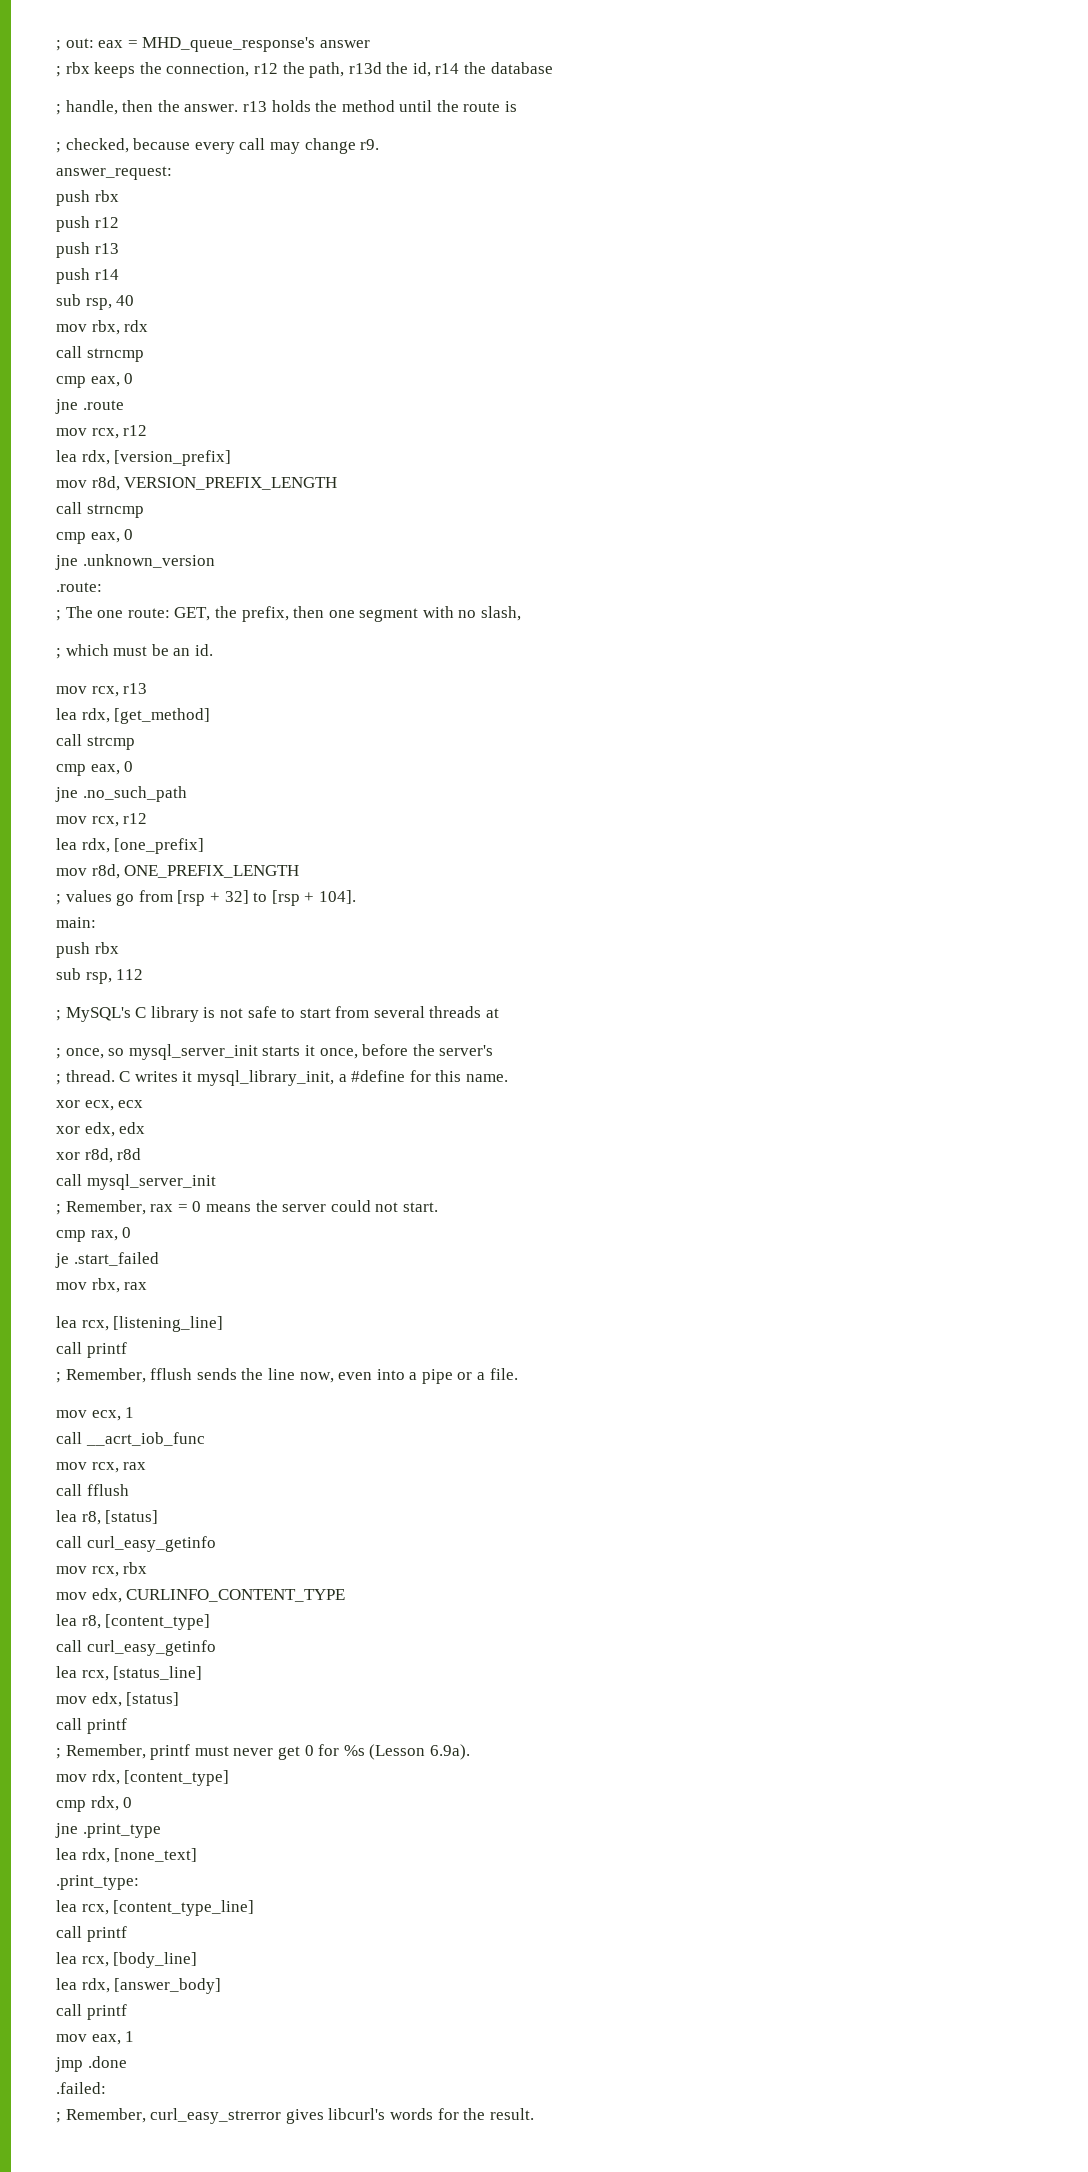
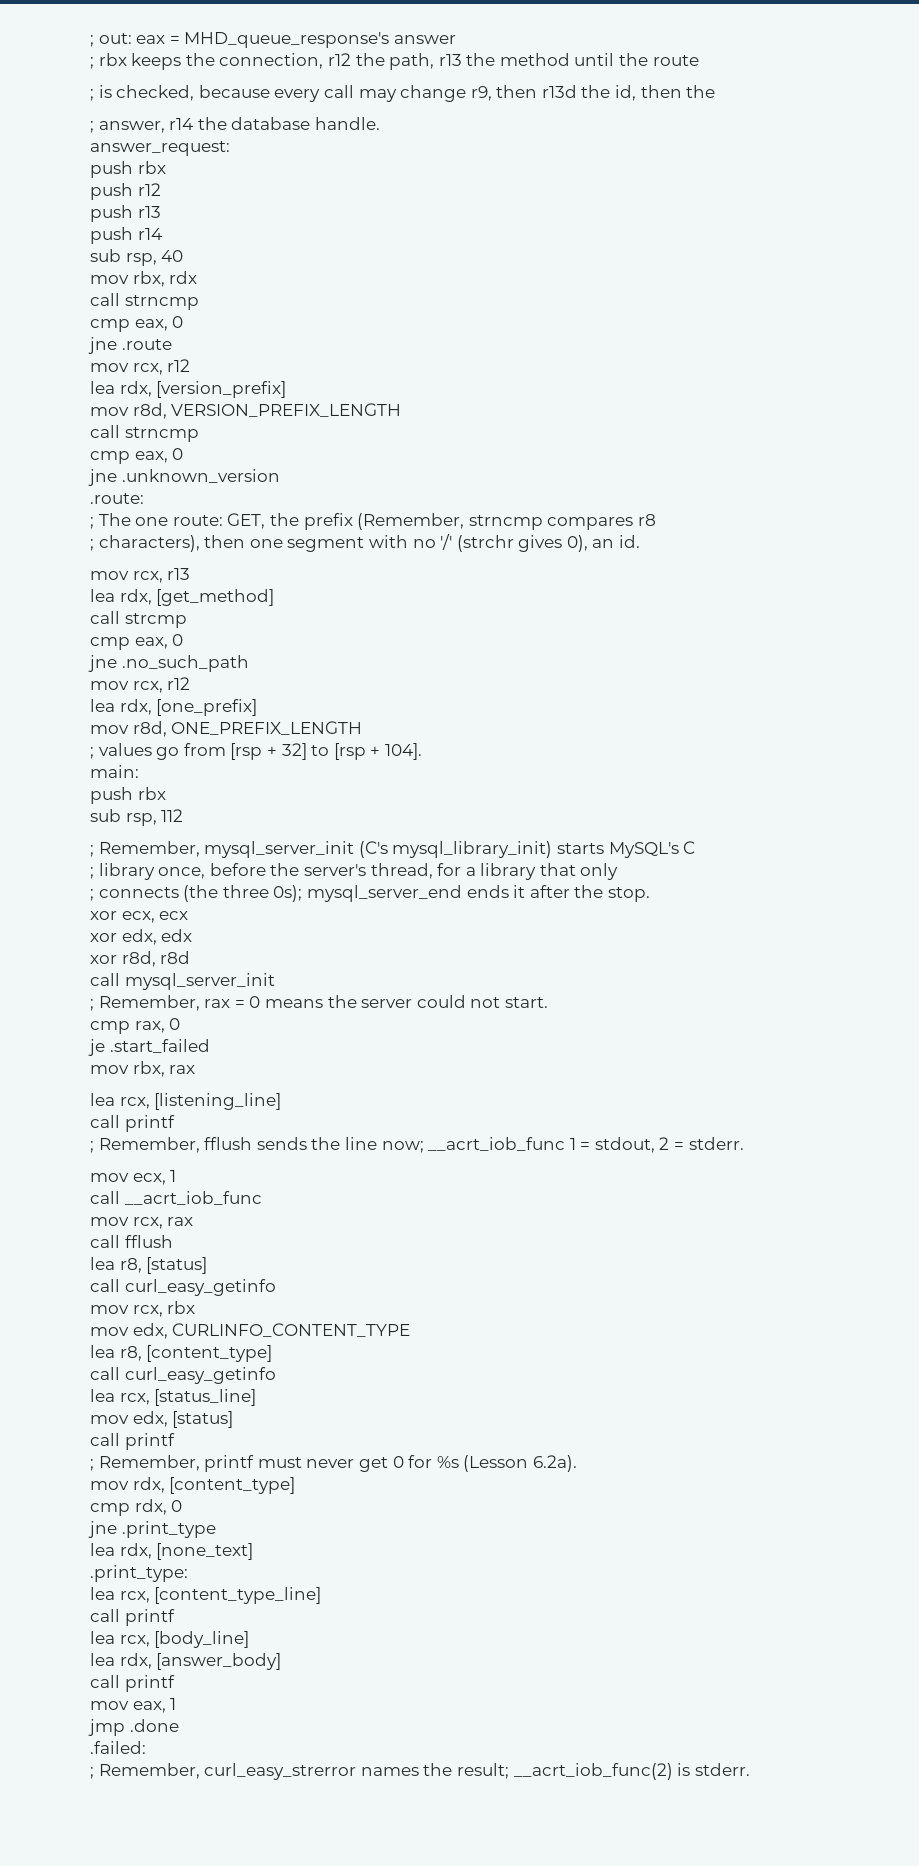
- ; rbx keeps the connection, r12 the path, r13d the id, r14 the database
- ; handle, then the answer. r13 holds the method until the route is
- ; checked, because every call may change r9.
+ ; rbx keeps the connection, r12 the path, r13 the method until the route
+ ; is checked, because every call may change r9, then r13d the id, then the
+ ; answer, r14 the database handle.
- ; The one route: GET, the prefix, then one segment with no slash,
- ; which must be an id.
+ ; The one route: GET, the prefix (Remember, strncmp compares r8
+ ; characters), then one segment with no '/' (strchr gives 0), an id.
- ; MySQL's C library is not safe to start from several threads at
- ; once, so mysql_server_init starts it once, before the server's
- ; thread. C writes it mysql_library_init, a #define for this name.
+ ; Remember, mysql_server_init (C's mysql_library_init) starts MySQL's C
+ ; library once, before the server's thread, for a library that only
+ ; connects (the three 0s); mysql_server_end ends it after the stop.
- ; Remember, fflush sends the line now, even into a pipe or a file.
+ ; Remember, fflush sends the line now; __acrt_iob_func 1 = stdout, 2 = stderr.
- ; Remember, printf must never get 0 for %s (Lesson 6.9a).
+ ; Remember, printf must never get 0 for %s (Lesson 6.2a).
- ; Remember, curl_easy_strerror gives libcurl's words for the result.
+ ; Remember, curl_easy_strerror names the result; __acrt_iob_func(2) is stderr.

